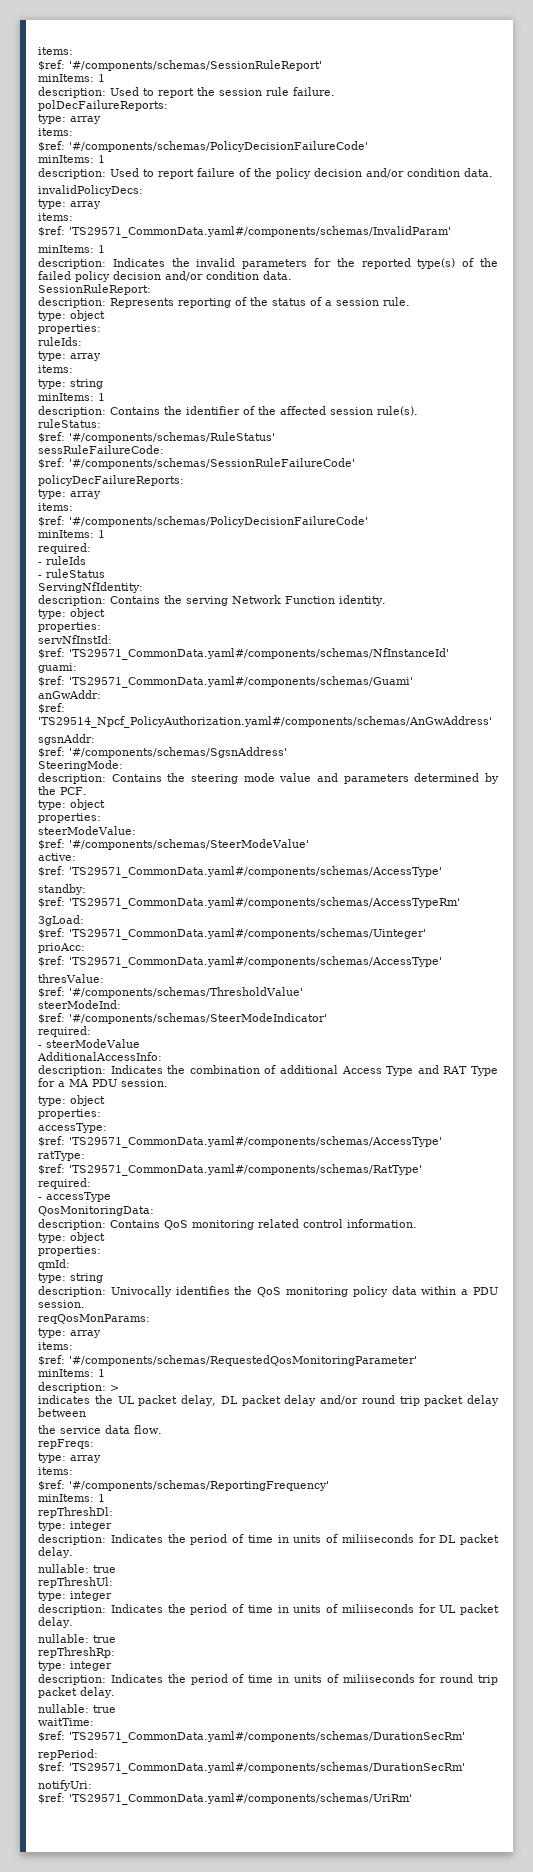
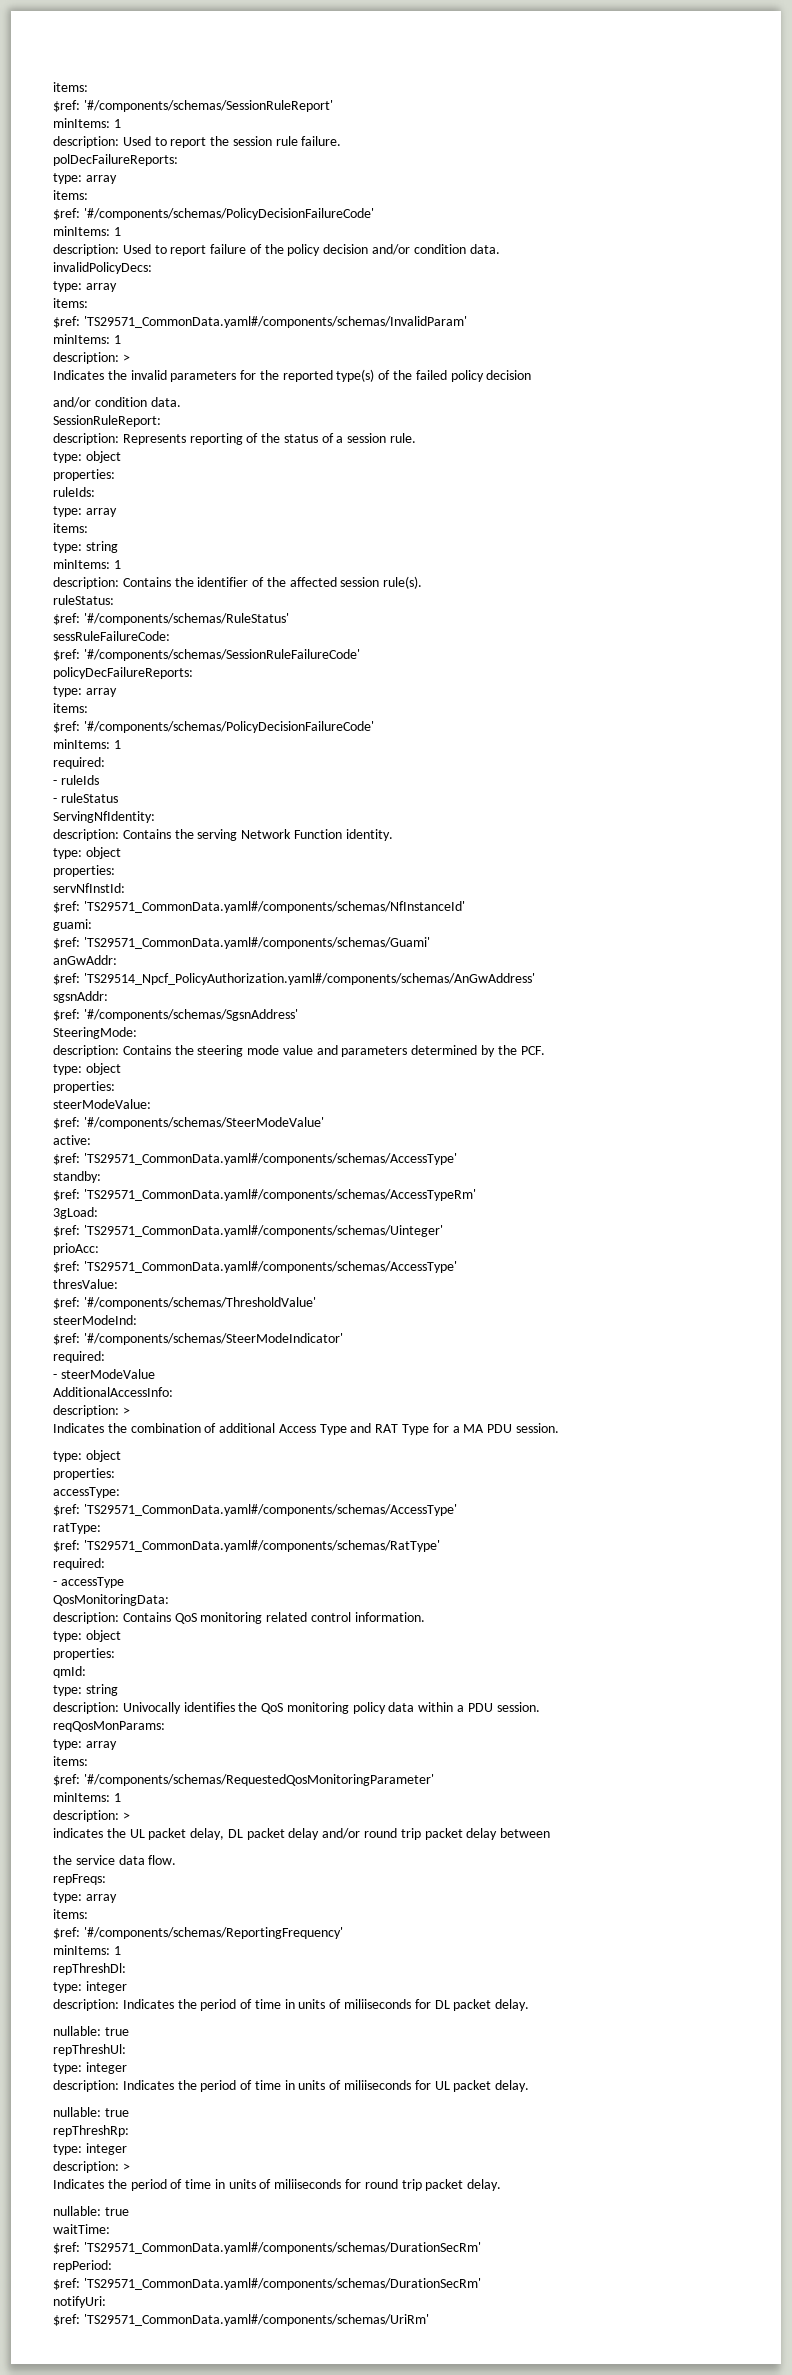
  $ref: 'TS29571_CommonData.yaml#/components/schemas/InvalidParam'
  minItems: 1
- description: Indicates the invalid parameters for the reported type(s) of the failed policy decision and/or condition data.
+ description: >
+ Indicates the invalid parameters for the reported type(s) of the failed policy decision
+ and/or condition data.
  AdditionalAccessInfo:
- description: Indicates the combination of additional Access Type and RAT Type for a MA PDU session.
+ description: >
+ Indicates the combination of additional Access Type and RAT Type for a MA PDU session.
  repThreshRp:
  type: integer
- description: Indicates the period of time in units of miliiseconds for round trip packet delay.
+ description: >
+ Indicates the period of time in units of miliiseconds for round trip packet delay.

